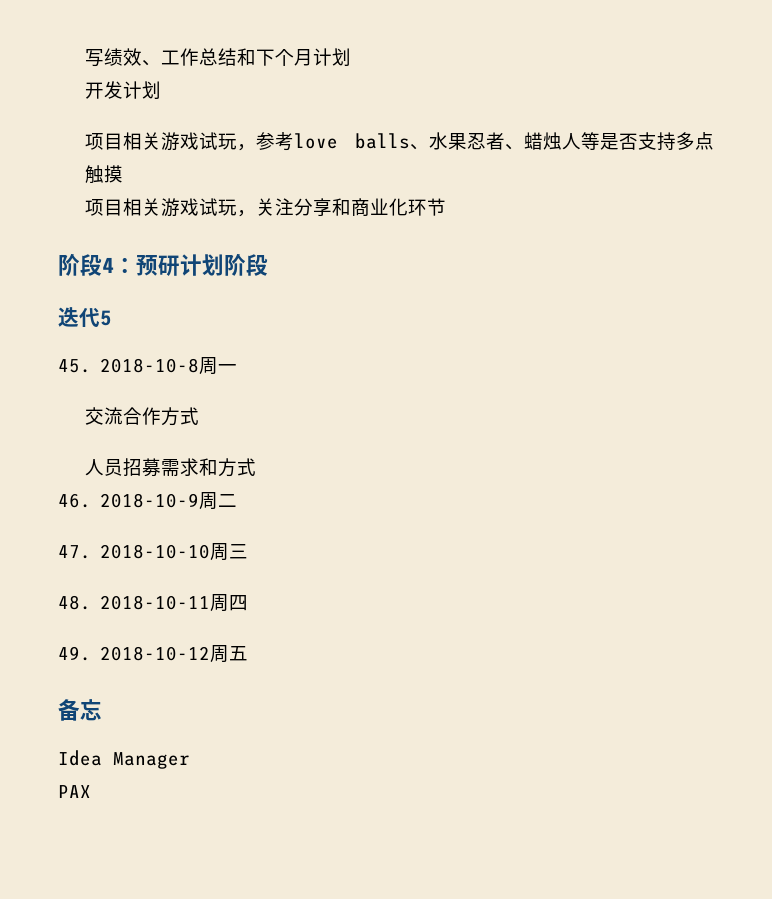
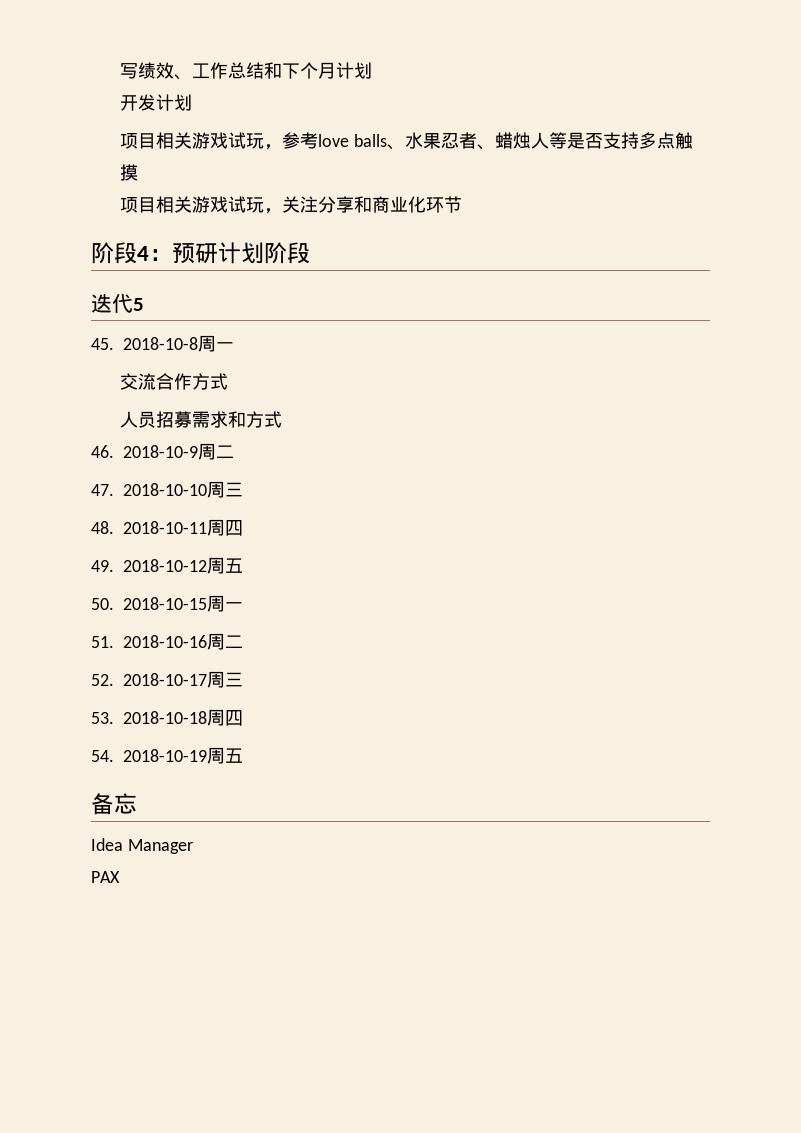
+ 50. 2018-10-15周一
+ 51. 2018-10-16周二
+ 52. 2018-10-17周三
+ 53. 2018-10-18周四
+ 54. 2018-10-19周五

